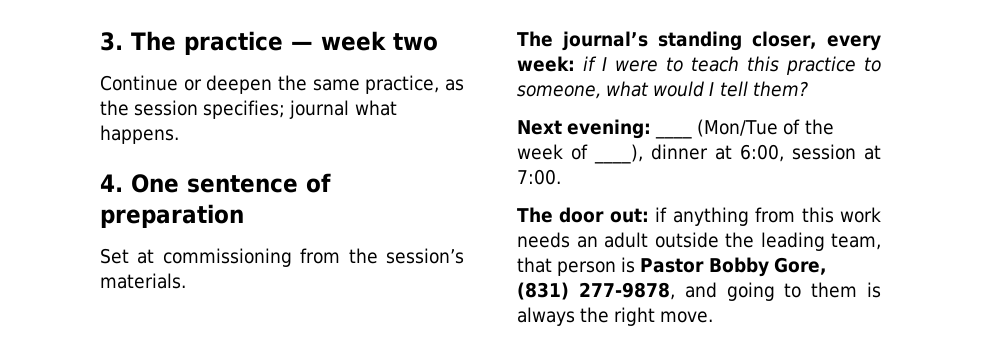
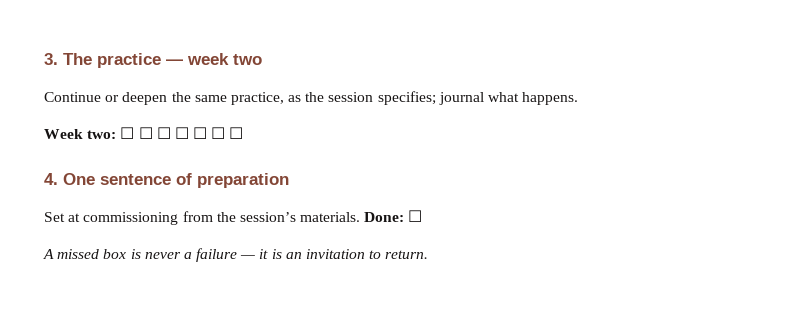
+ Week two: ☐ ☐ ☐ ☐ ☐ ☐ ☐
- Set at commissioning from the session’s materials.
- The journal’s standing closer, every week: if I were to teach this practice to someone, what would I tell them?
- Next evening: ____ (Mon/Tue of the week of ____), dinner at 6:00, session at 7:00.
- The door out: if anything from this work needs an adult outside the leading team, that person is Pastor Bobby Gore, (831) 277-9878, and going to them is always the right move.
+ Set at commissioning from the session’s materials. Done: ☐
+ A missed box is never a failure — it is an invitation to return.

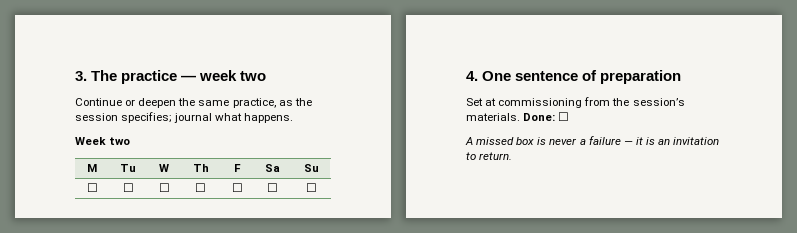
- Week two: ☐ ☐ ☐ ☐ ☐ ☐ ☐
+ Week two
+ M | Tu | W | Th | F | Sa | Su
+ ☐ | ☐ | ☐ | ☐ | ☐ | ☐ | ☐

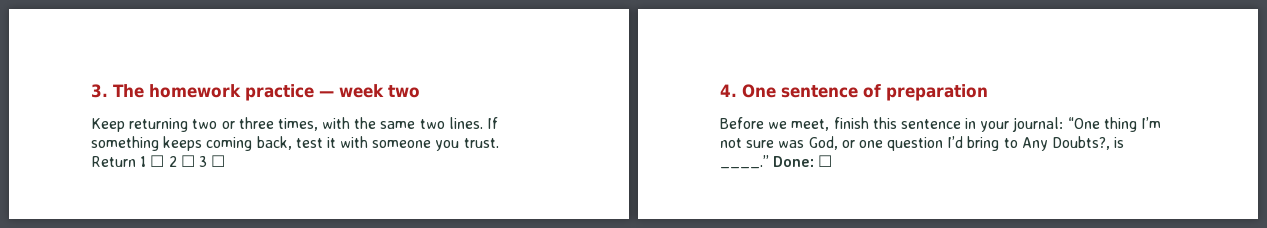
- 3. The practice — week two
+ 3. The homework practice — week two
- Continue or deepen the same practice, as the session specifies; journal what happens.
- Week two
- M | Tu | W | Th | F | Sa | Su
- ☐ | ☐ | ☐ | ☐ | ☐ | ☐ | ☐
+ Keep returning two or three times, with the same two lines. If something keeps coming back, test it with someone you trust. Return 1 ☐ 2 ☐ 3 ☐
- Set at commissioning from the session’s materials. Done: ☐
- A missed box is never a failure — it is an invitation to return.
+ Before we meet, finish this sentence in your journal: “One thing I’m not sure was God, or one question I’d bring to Any Doubts?, is ____.” Done: ☐

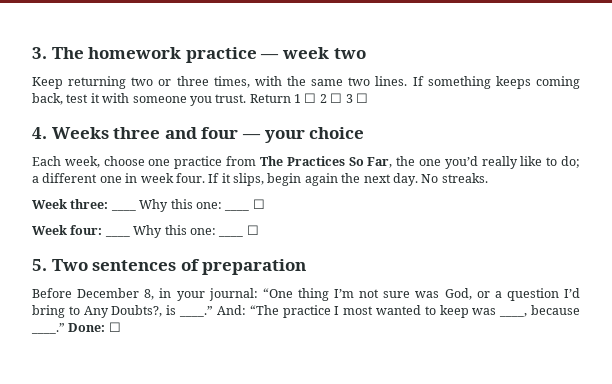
- 4. One sentence of preparation
- Before we meet, finish this sentence in your journal: “One thing I’m not sure was God, or one question I’d bring to Any Doubts?, is ____.”
+ 4. Weeks three and four — your choice
+ Each week, choose one practice from The Practices So Far, the one you’d really like to do; a different one in week four. If it slips, begin again the next day. No streaks.
+ Week three: ____ Why this one: ____ ☐
+ Week four: ____ Why this one: ____ ☐
+ 5. Two sentences of preparation
+ Before December 8, in your journal: “One thing I’m not sure was God, or a question I’d bring to Any Doubts?, is ____.”
+ And: “The practice I most wanted to keep was ____, because ____.”

